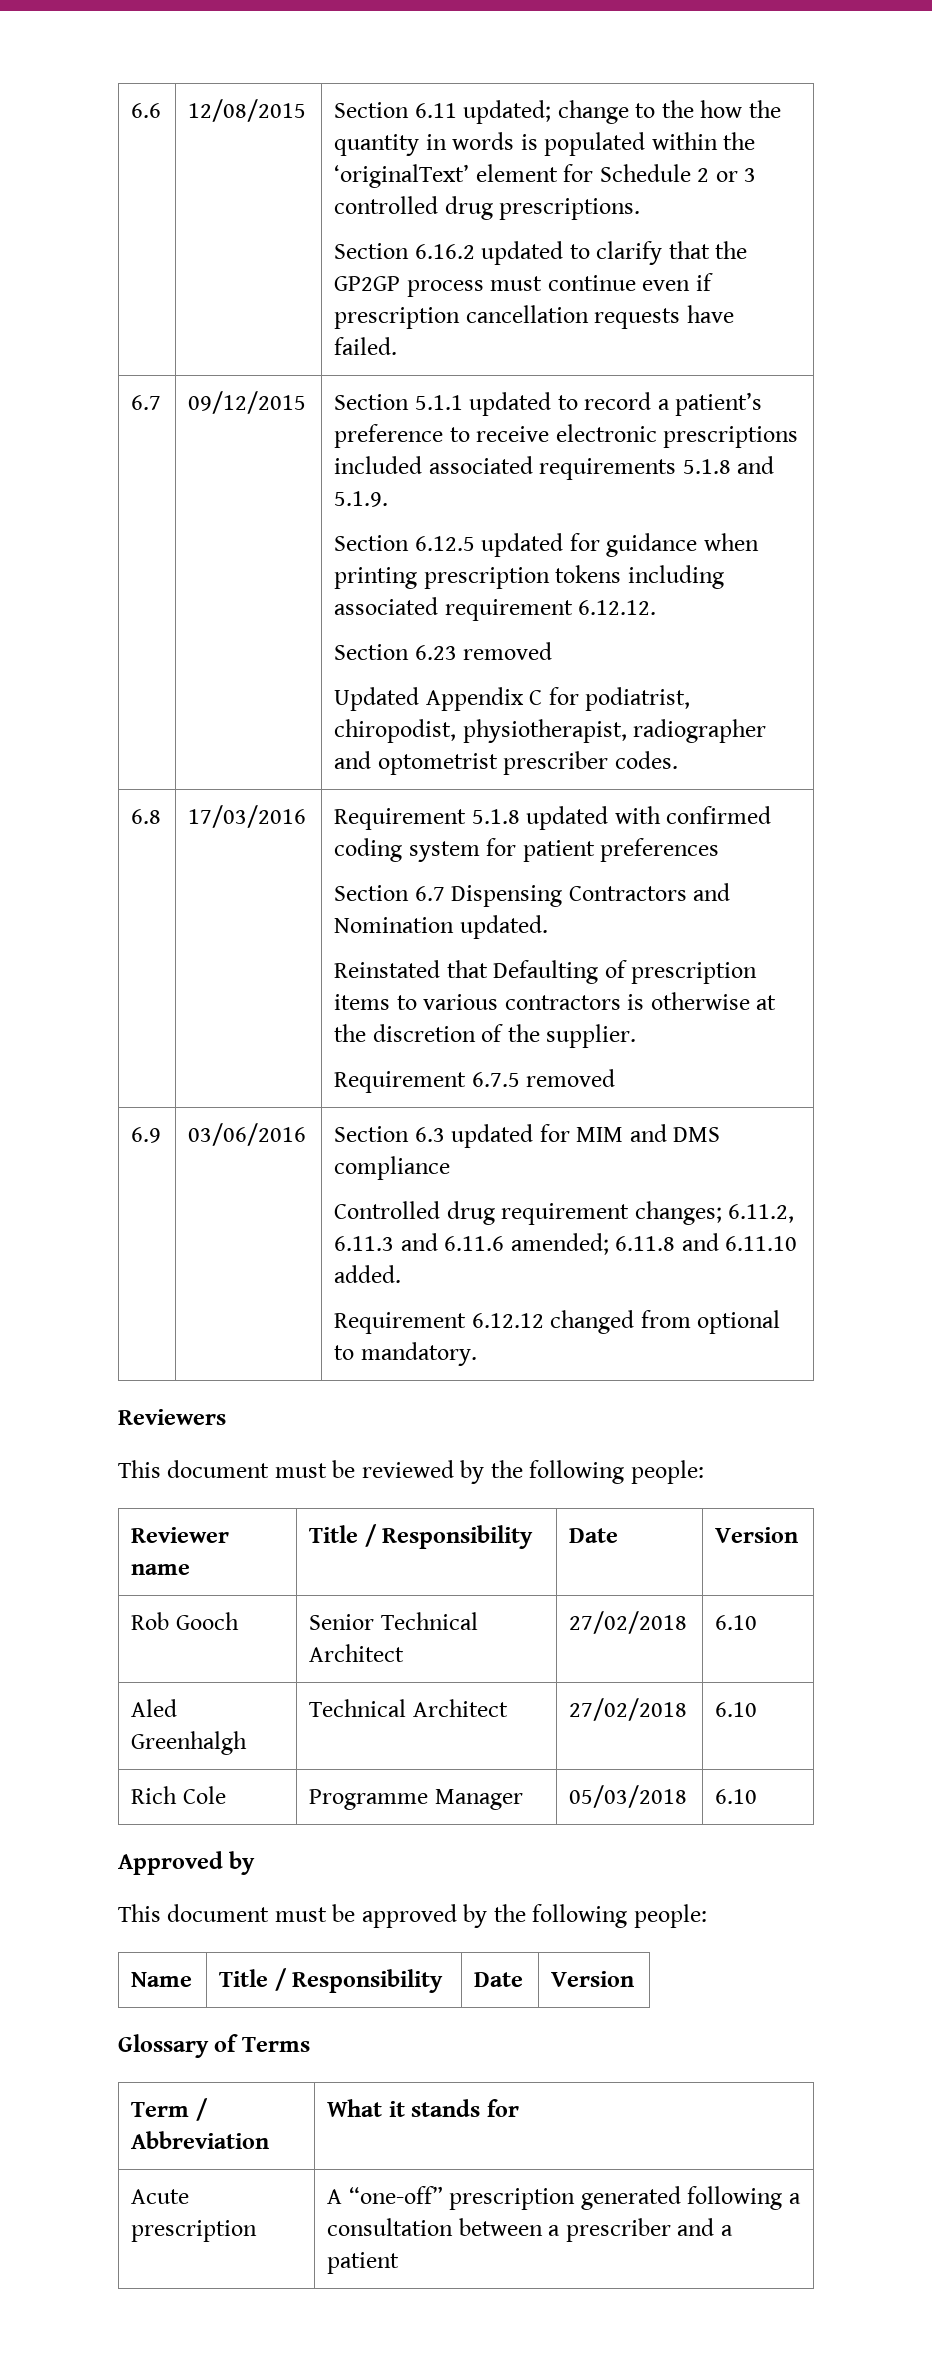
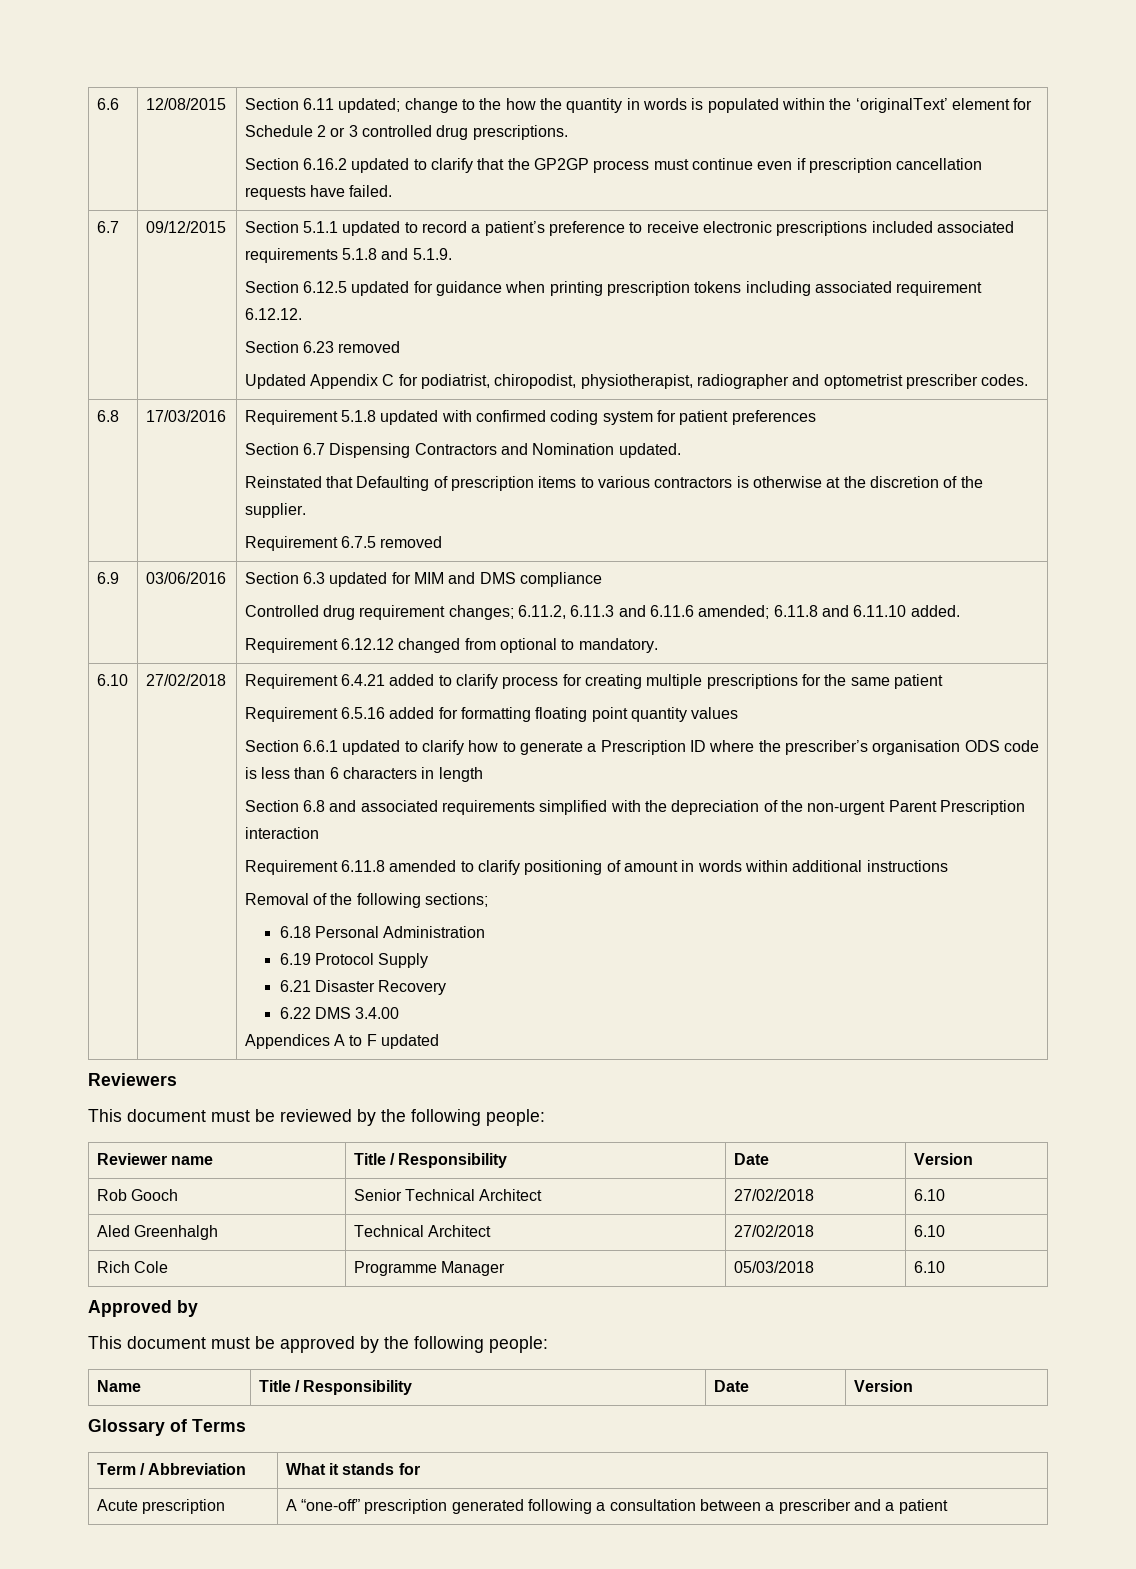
+ 6.10 | 27/02/2018 | Requirement 6.4.21 added to clarify process for creating multiple prescriptions for the same patient
+ Requirement 6.5.16 added for formatting floating point quantity values
+ Section 6.6.1 updated to clarify how to generate a Prescription ID where the prescriber’s organisation ODS code is less than 6 characters in length
+ Section 6.8 and associated requirements simplified with the depreciation of the non-urgent Parent Prescription interaction
+ Requirement 6.11.8 amended to clarify positioning of amount in words within additional instructions
+ Removal of the following sections;
+ 6.18 Personal Administration
+ 6.19 Protocol Supply
+ 6.21 Disaster Recovery
+ 6.22 DMS 3.4.00
+ Appendices A to F updated

